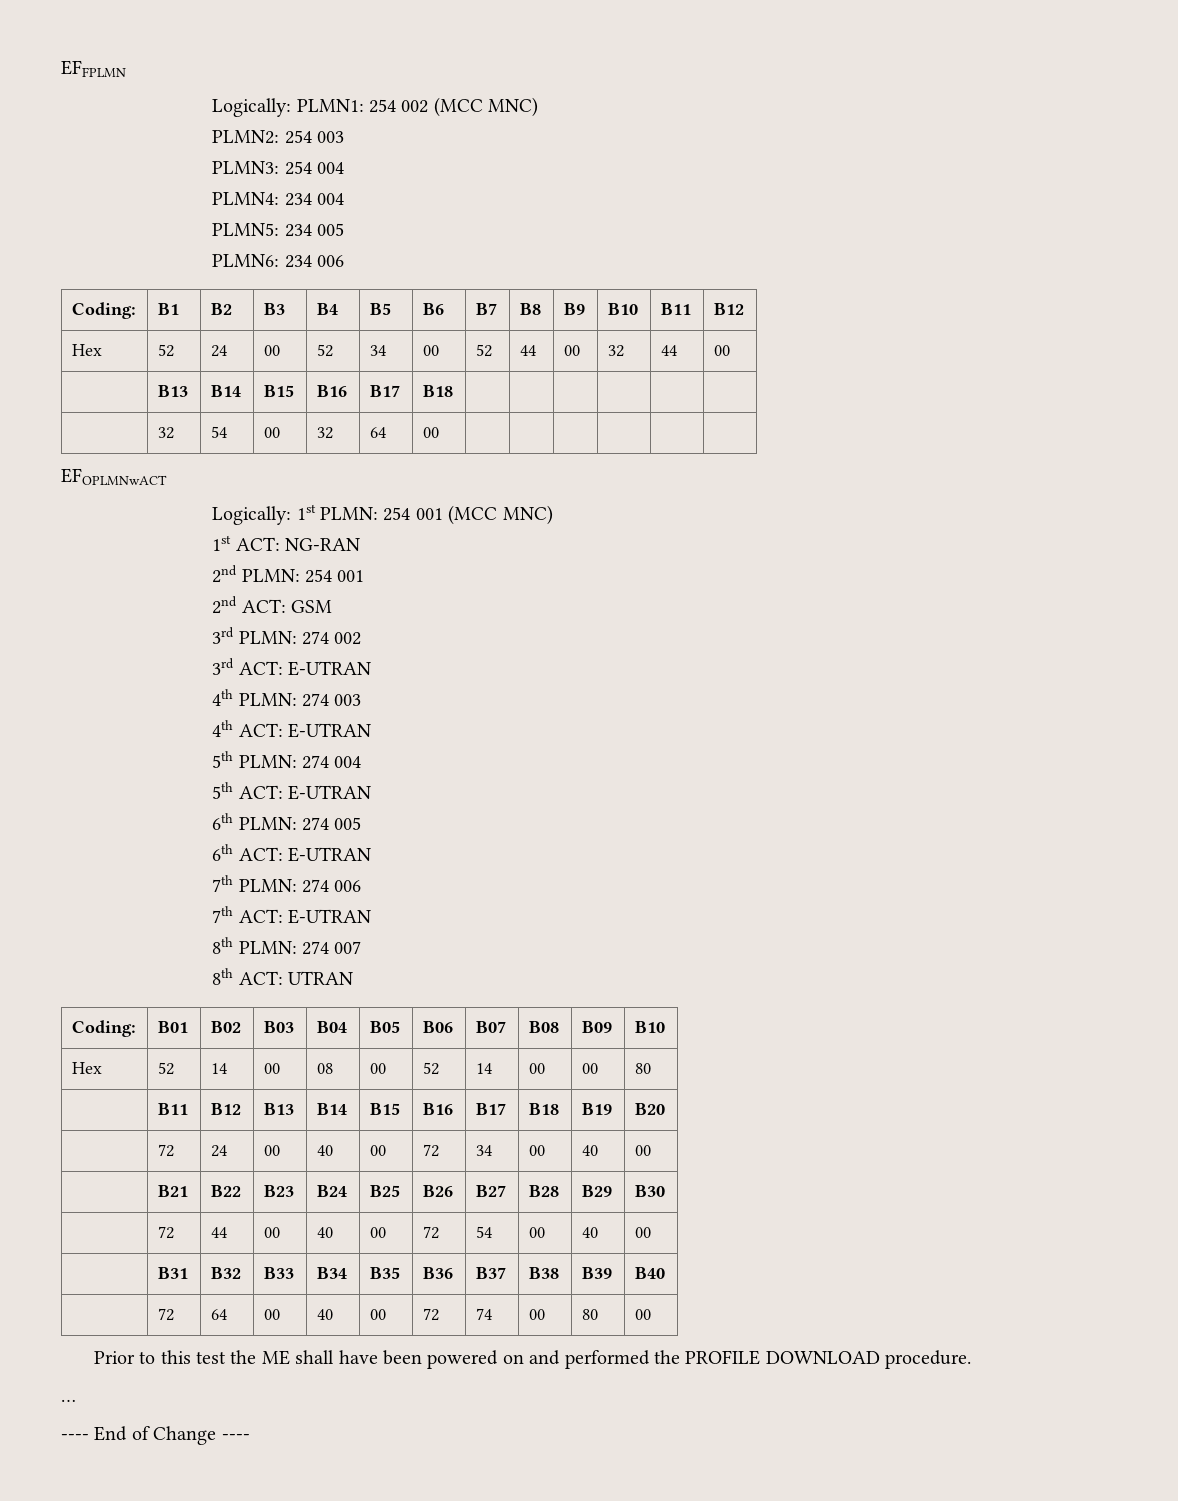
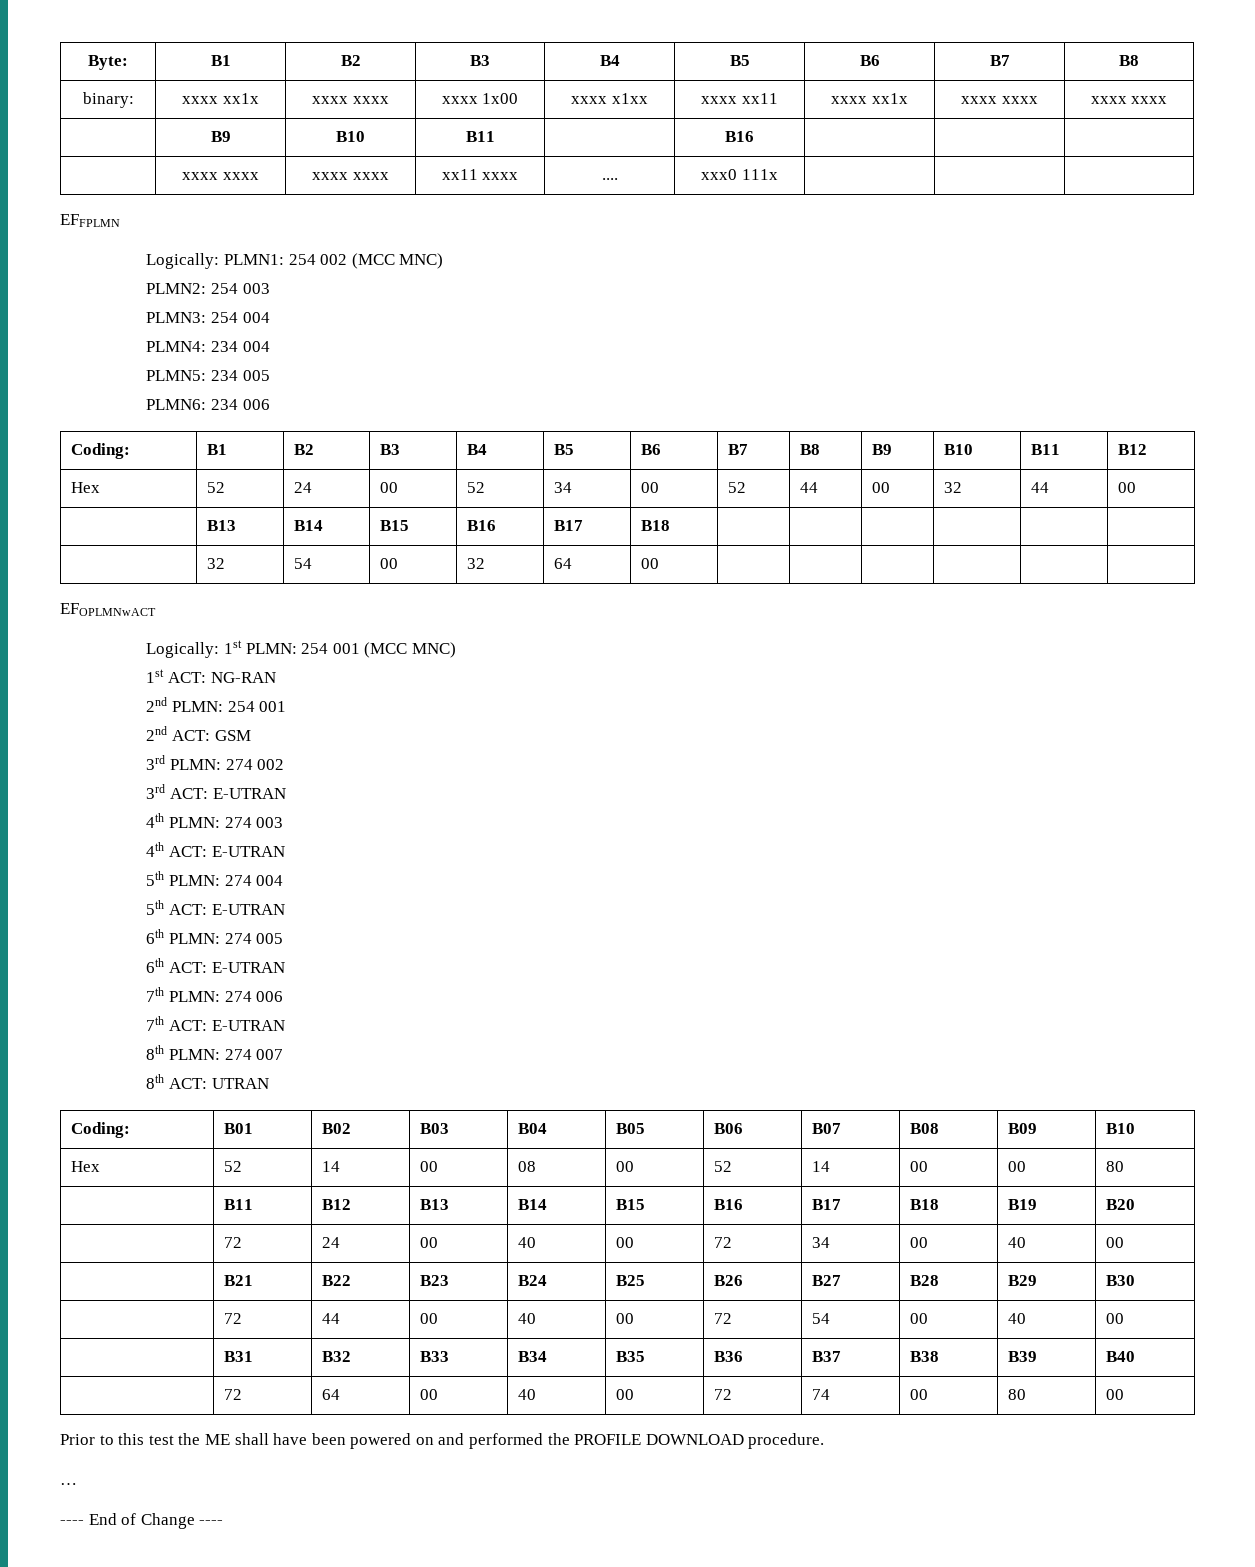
+ Byte: | B1 | B2 | B3 | B4 | B5 | B6 | B7 | B8
+ binary: | xxxx xx1x | xxxx xxxx | xxxx 1x00 | xxxx x1xx | xxxx xx11 | xxxx xx1x | xxxx xxxx | xxxx xxxx
+ | B9 | B10 | B11 | | B16 | | |
+ | xxxx xxxx | xxxx xxxx | xx11 xxxx | .... | xxx0 111x | | |

